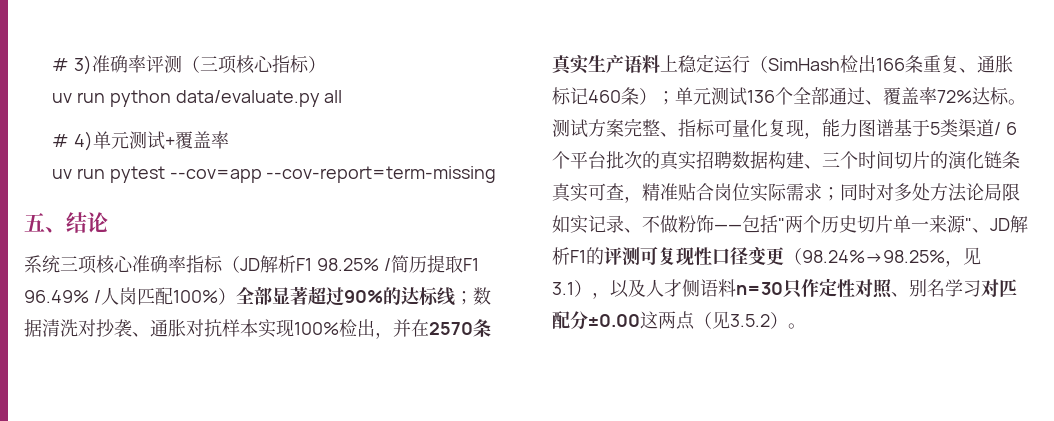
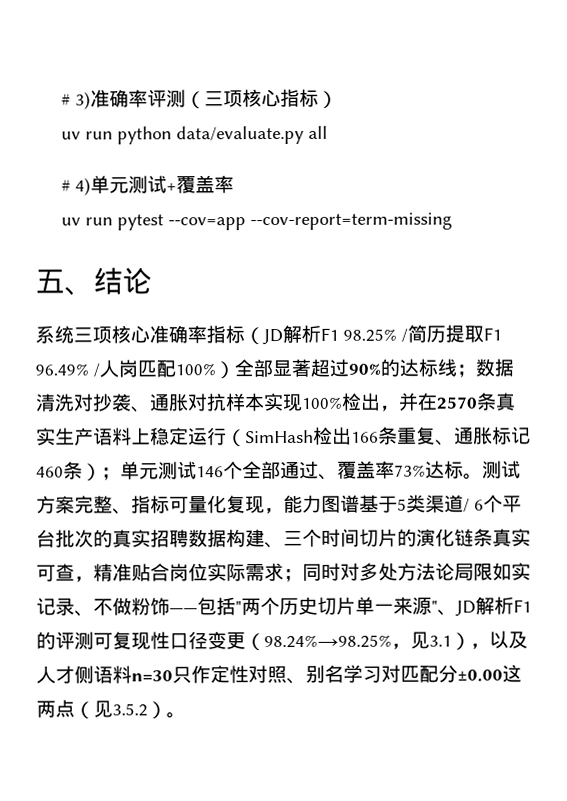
- 单元测试136个全部通过、覆盖率72%达标。
+ 单元测试146个全部通过、覆盖率73%达标。

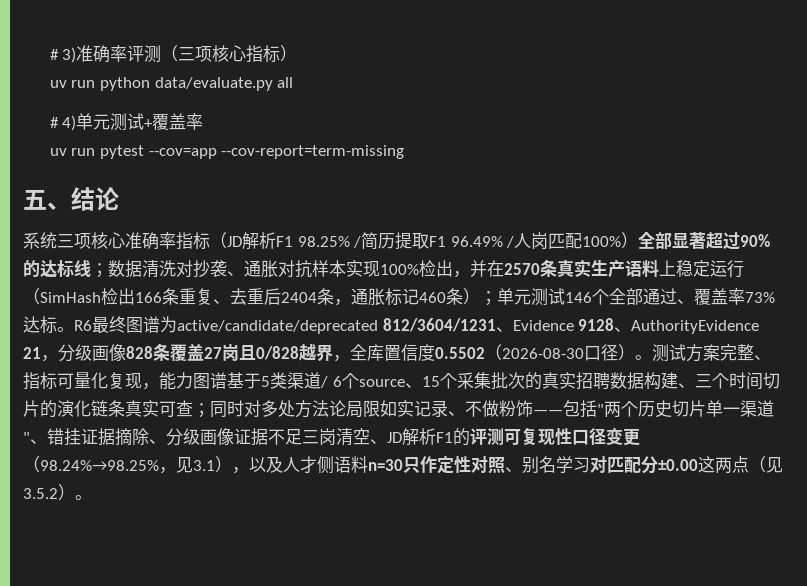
- 数据清洗对抄袭、通胀对抗样本实现100%检出，并在2570条真实生产语料上稳定运行（SimHash检出166条重复、通胀标记460条）；
+ 数据清洗对抄袭、通胀对抗样本实现100%检出，并在2570条真实生产语料上稳定运行（SimHash检出166条重复、去重后2404条，通胀标记460条）；
+ R6最终图谱为active/candidate/deprecated 812/3604/1231、Evidence 9128、AuthorityEvidence 21，分级画像828条覆盖27岗且0/828越界，全库置信度0.5502（2026-08-30口径）。
- 测试方案完整、指标可量化复现，能力图谱基于5类渠道/ 6个平台批次的真实招聘数据构建、三个时间切片的演化链条真实可查，精准贴合岗位实际需求；
+ 测试方案完整、指标可量化复现，能力图谱基于5类渠道/ 6个source、15个采集批次的真实招聘数据构建、三个时间切片的演化链条真实可查；
- 同时对多处方法论局限如实记录、不做粉饰——包括"两个历史切片单一来源"、JD解析F1的评测可复现性口径变更（98.24%→98.25%，见3.1），以及人才侧语料n=30只作定性对照、别名学习对匹配分±0.00这两点（见3.5.2）。
+ 同时对多处方法论局限如实记录、不做粉饰——包括"两个历史切片单一渠道"、错挂证据摘除、分级画像证据不足三岗清空、JD解析F1的评测可复现性口径变更（98.24%→98.25%，见3.1），以及人才侧语料n=30只作定性对照、别名学习对匹配分±0.00这两点（见3.5.2）。

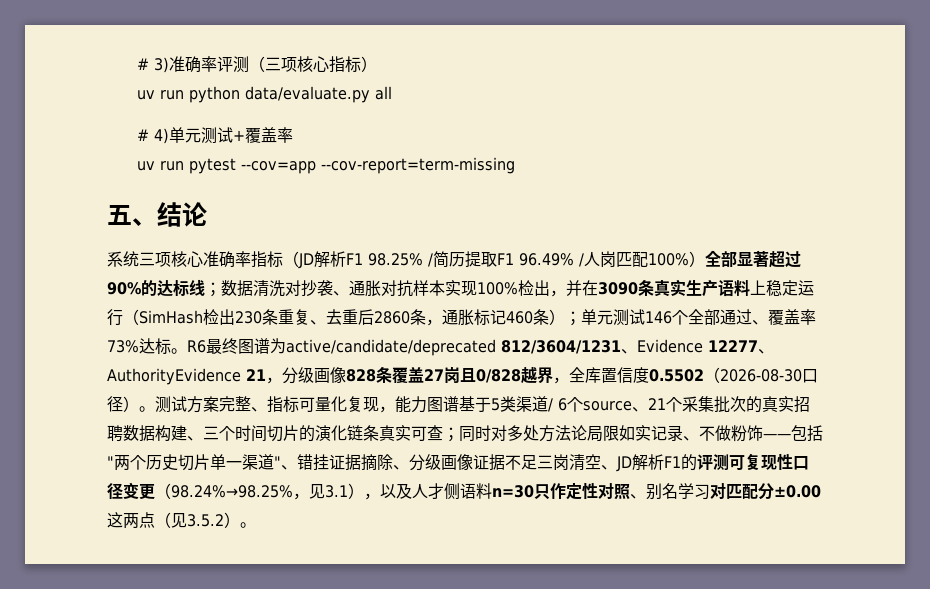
- 数据清洗对抄袭、通胀对抗样本实现100%检出，并在2570条真实生产语料上稳定运行（SimHash检出166条重复、去重后2404条，通胀标记460条）；
+ 数据清洗对抄袭、通胀对抗样本实现100%检出，并在3090条真实生产语料上稳定运行（SimHash检出230条重复、去重后2860条，通胀标记460条）；
- R6最终图谱为active/candidate/deprecated 812/3604/1231、Evidence 9128、AuthorityEvidence 21，分级画像828条覆盖27岗且0/828越界，全库置信度0.5502（2026-08-30口径）。
+ R6最终图谱为active/candidate/deprecated 812/3604/1231、Evidence 12277、AuthorityEvidence 21，分级画像828条覆盖27岗且0/828越界，全库置信度0.5502（2026-08-30口径）。
- 测试方案完整、指标可量化复现，能力图谱基于5类渠道/ 6个source、15个采集批次的真实招聘数据构建、三个时间切片的演化链条真实可查；
+ 测试方案完整、指标可量化复现，能力图谱基于5类渠道/ 6个source、21个采集批次的真实招聘数据构建、三个时间切片的演化链条真实可查；

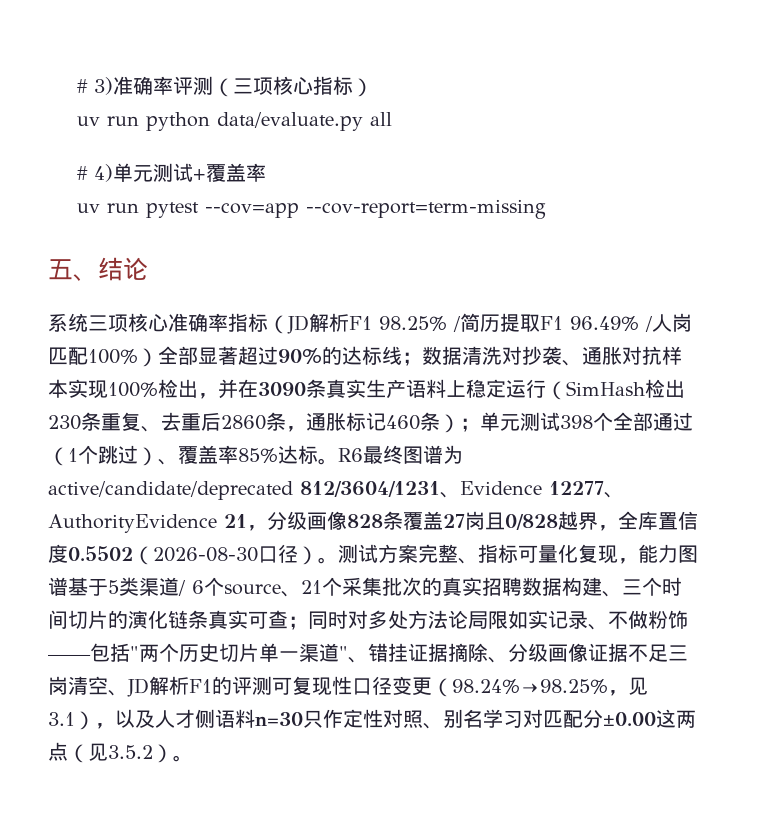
- 单元测试146个全部通过、覆盖率73%达标。
+ 单元测试398个全部通过（1个跳过）、覆盖率85%达标。

